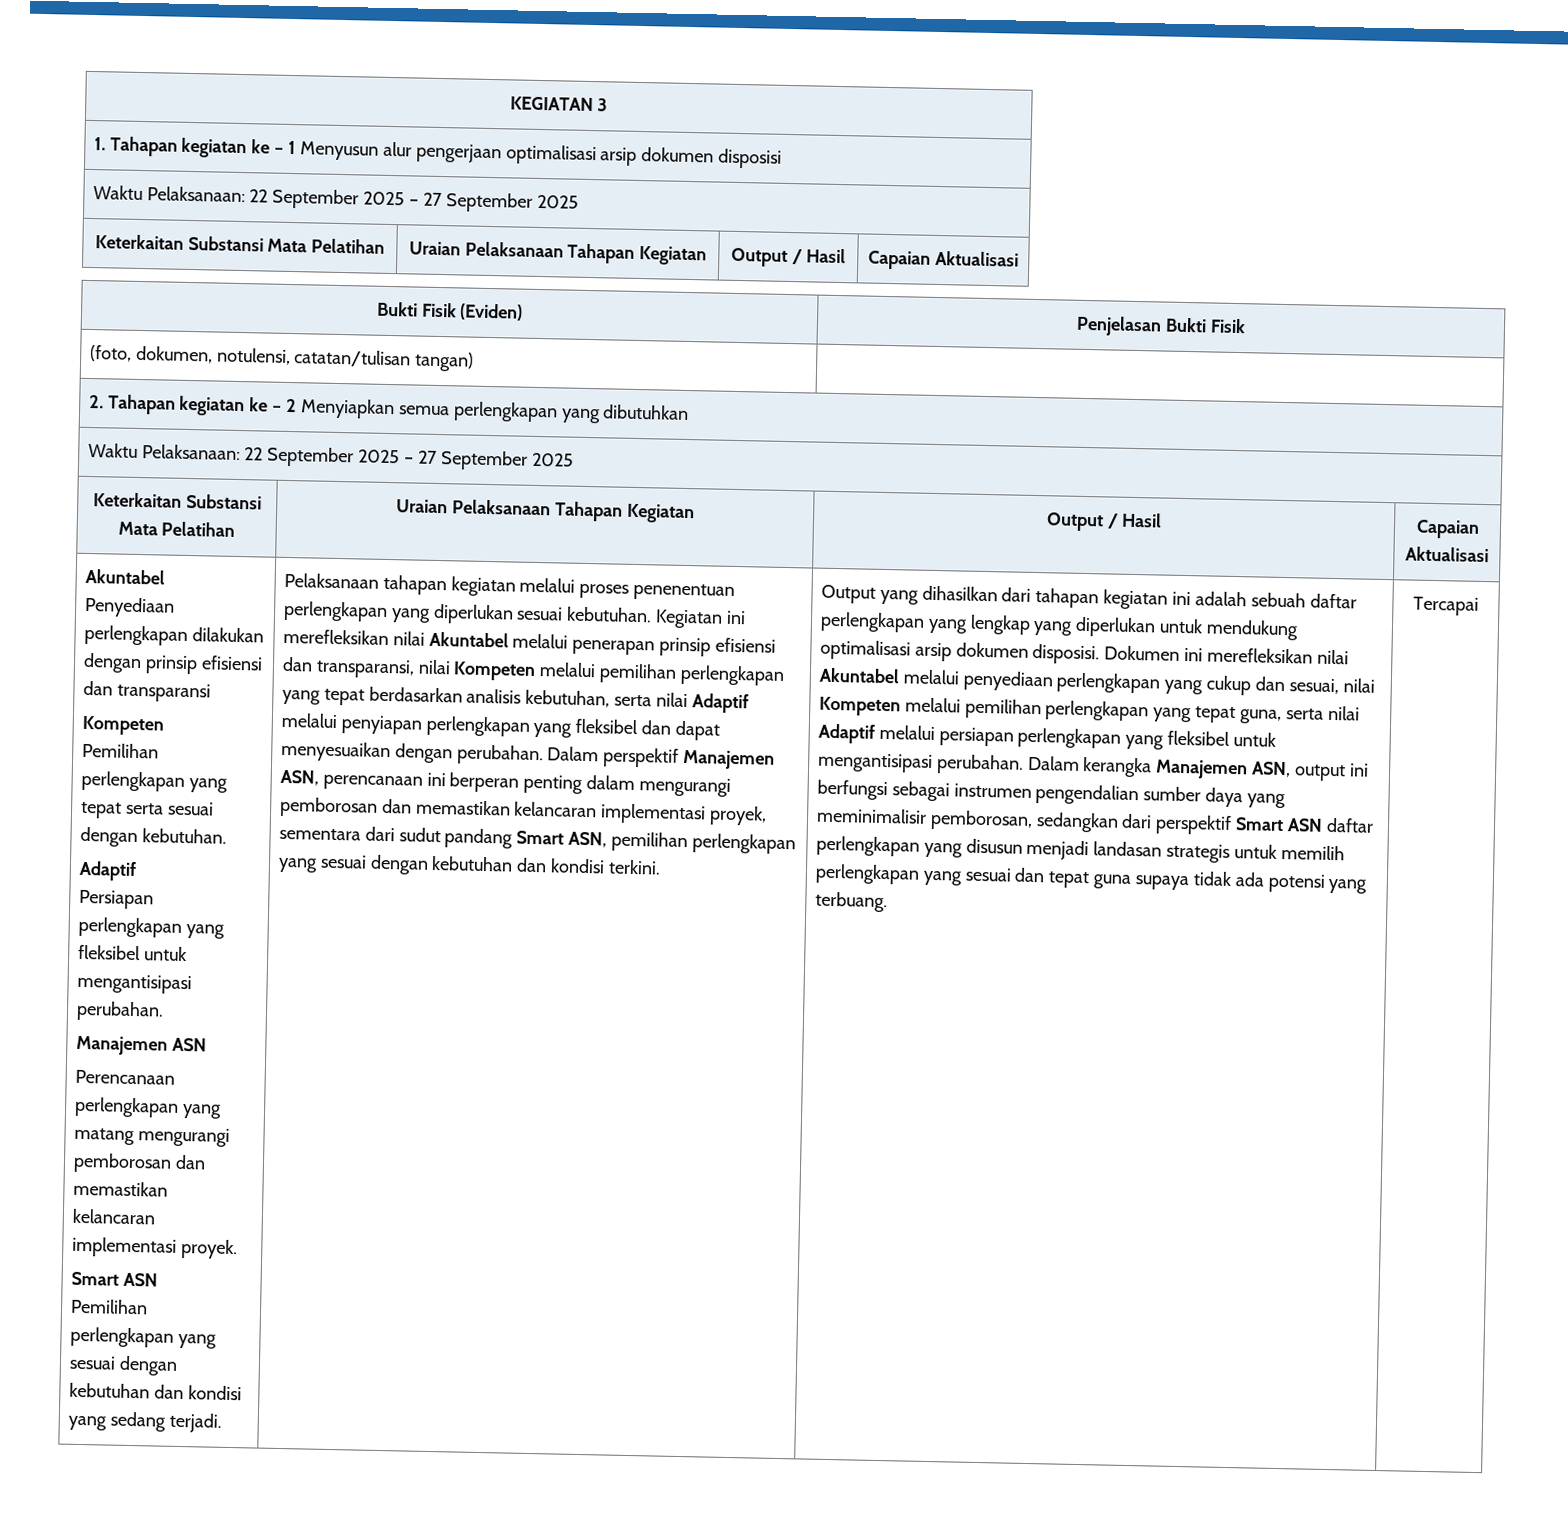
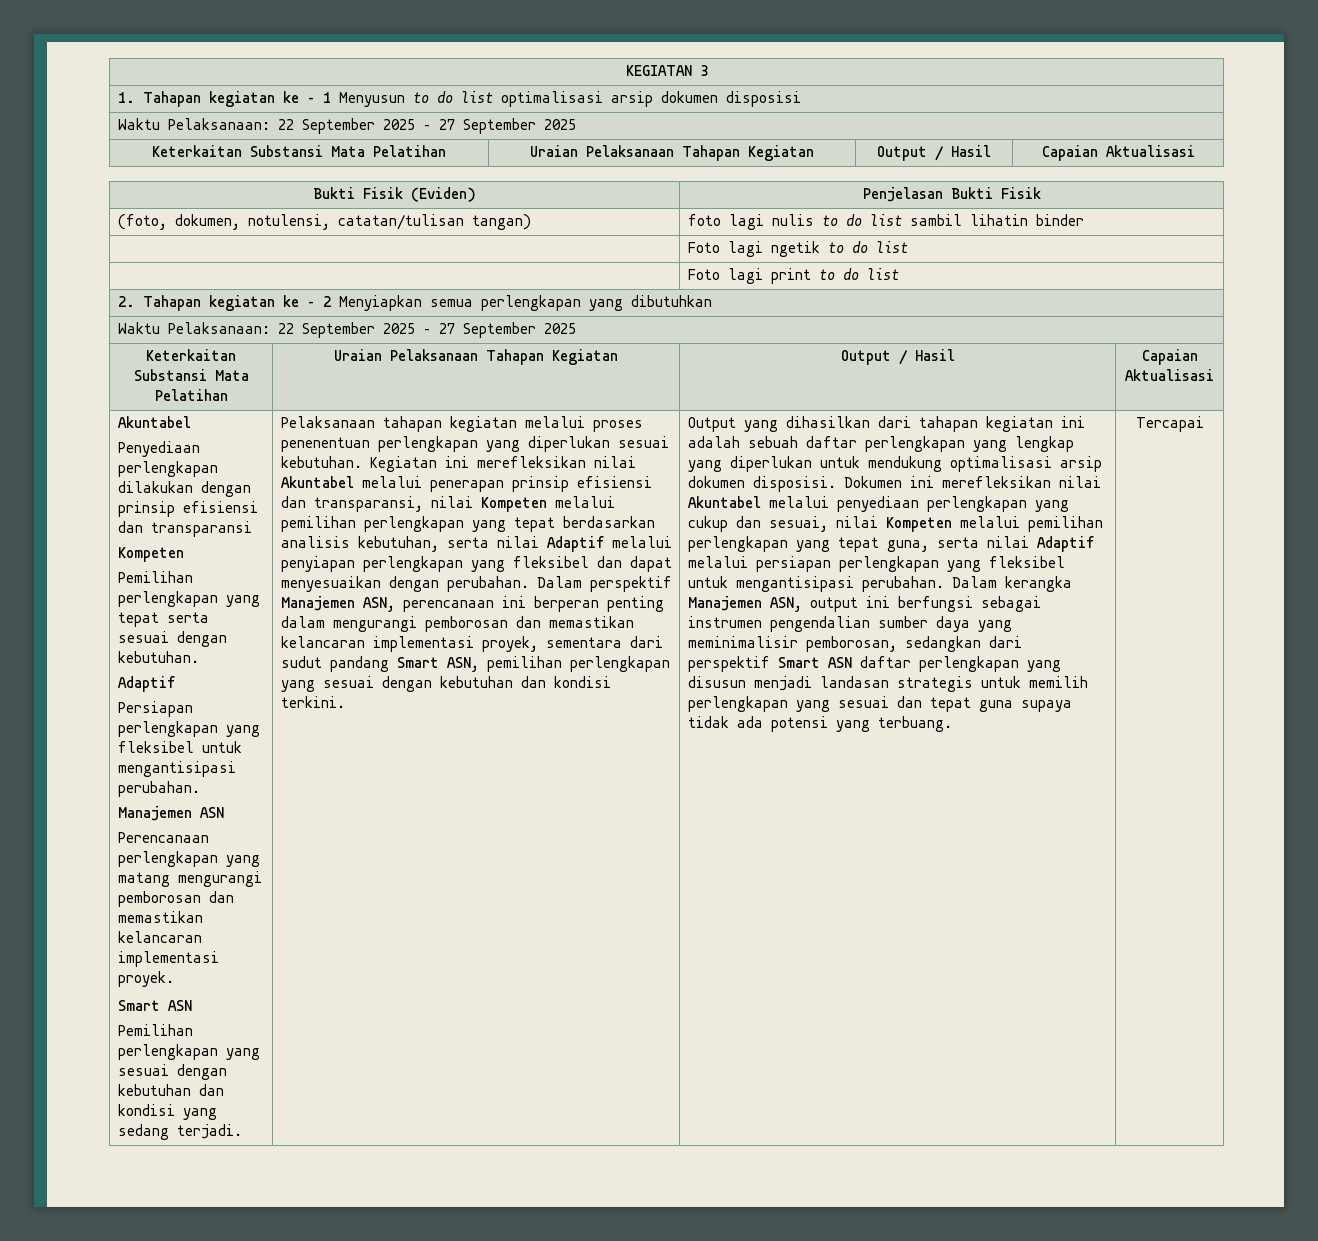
- 1. Tahapan kegiatan ke – 1 Menyusun alur pengerjaan optimalisasi arsip dokumen disposisi
+ 1. Tahapan kegiatan ke – 1 Menyusun to do list optimalisasi arsip dokumen disposisi
- (foto, dokumen, notulensi, catatan/tulisan tangan) |
+ (foto, dokumen, notulensi, catatan/tulisan tangan) | foto lagi nulis to do list sambil lihatin binder
+ | Foto lagi ngetik to do list
+ | Foto lagi print to do list

